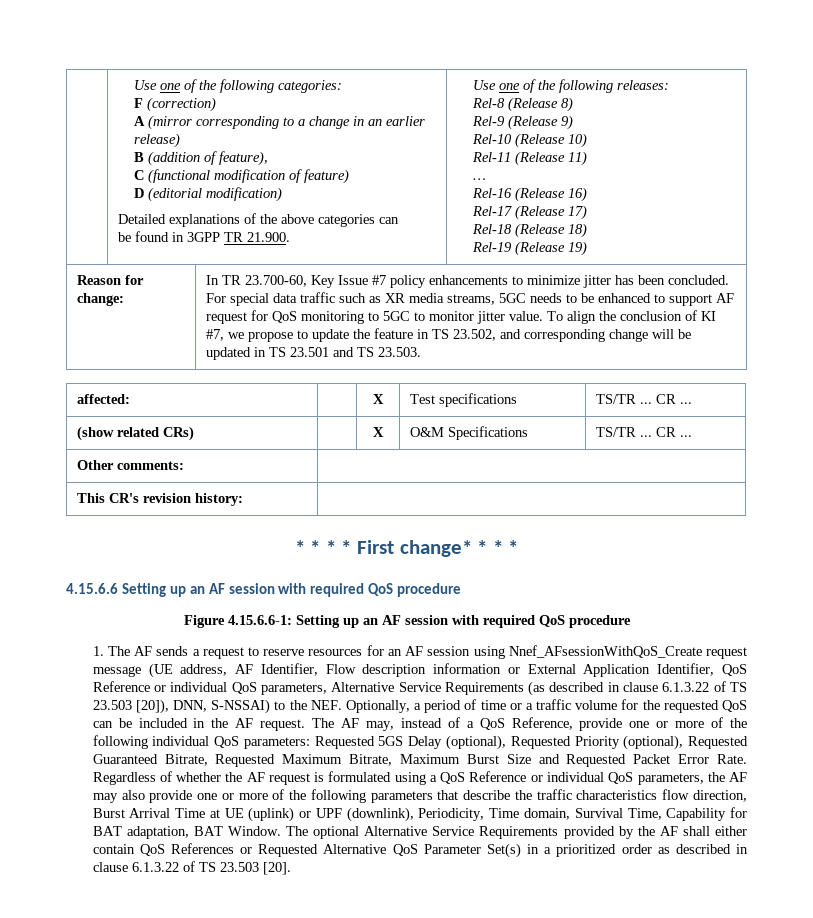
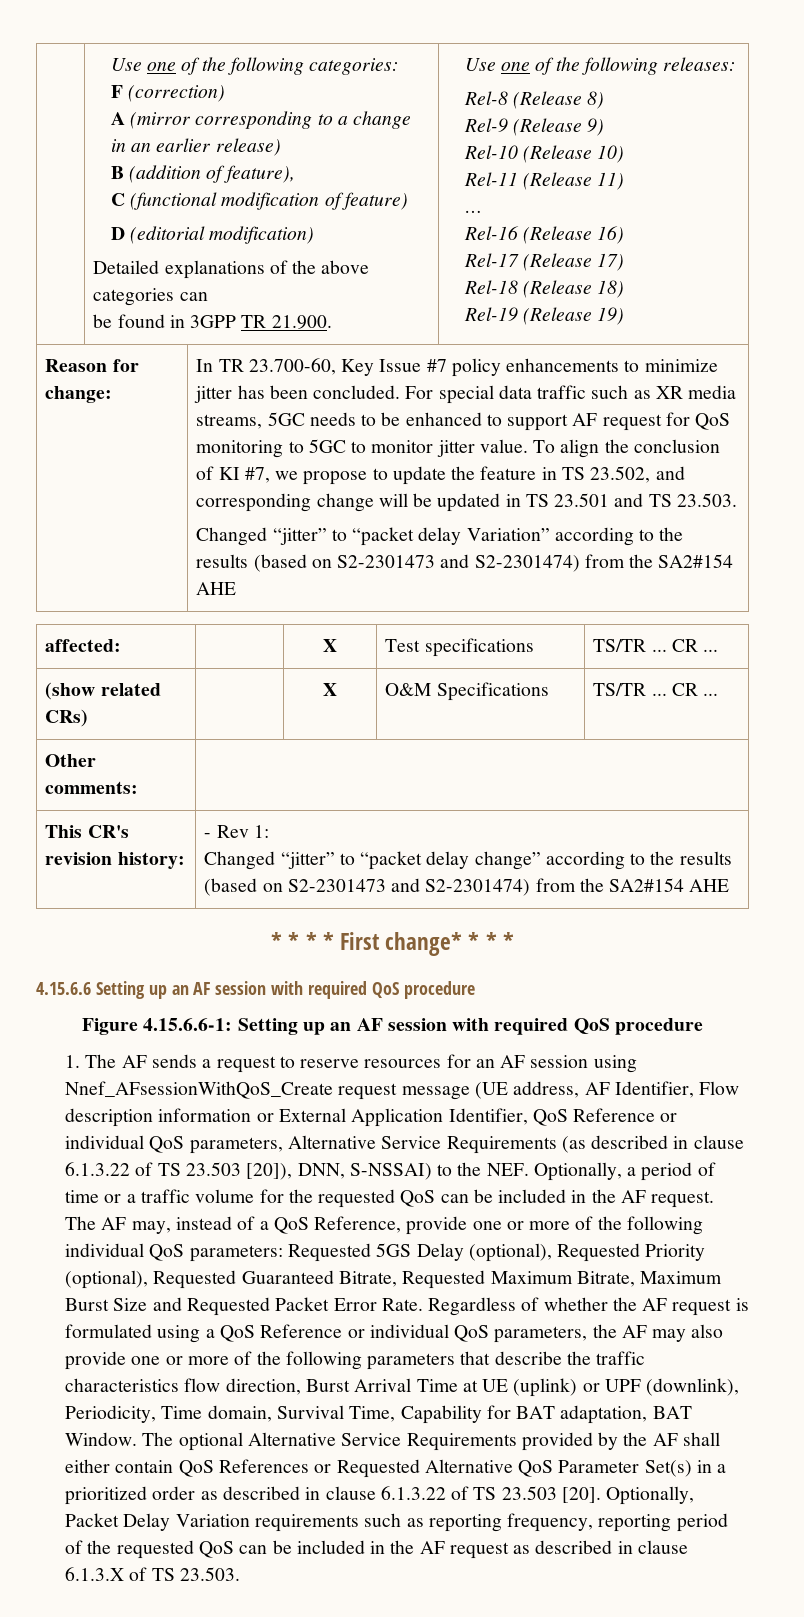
+ Changed “jitter” to “packet delay Variation” according to the results (based on S2-2301473 and S2-2301474) from the SA2#154 AHE
- This CR's revision history: |
+ This CR's revision history: | - Rev 1:
+ Changed “jitter” to “packet delay change” according to the results (based on S2-2301473 and S2-2301474) from the SA2#154 AHE
+ Optionally, Packet Delay Variation requirements such as reporting frequency, reporting period of the requested QoS can be included in the AF request as described in clause 6.1.3.X of TS 23.503.

